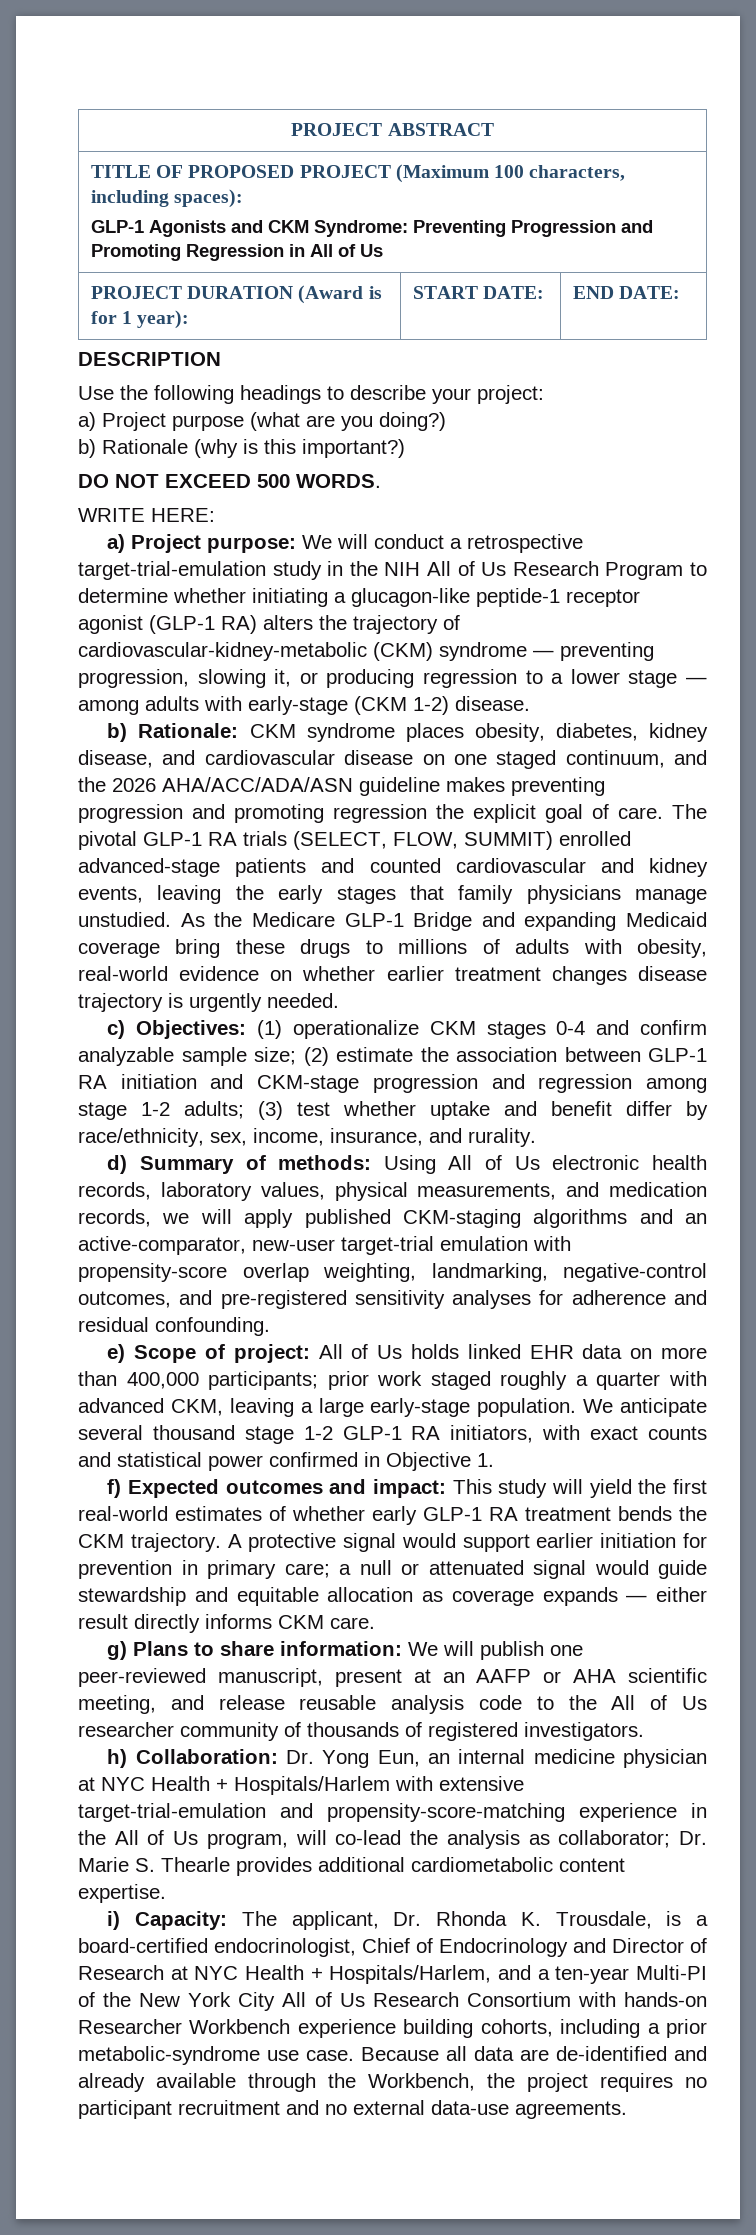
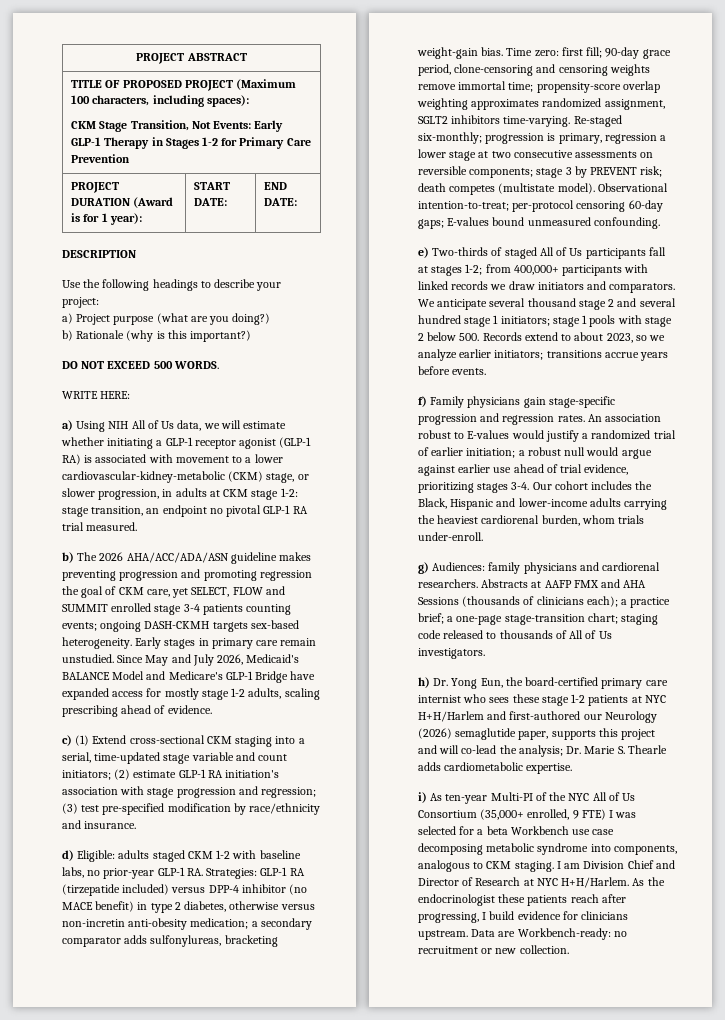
  TITLE OF PROPOSED PROJECT (Maximum 100 characters, including spaces):
- GLP-1 Agonists and CKM Syndrome: Preventing Progression and Promoting Regression in All of Us
+ CKM Stage Transition, Not Events: Early GLP-1 Therapy in Stages 1-2 for Primary Care Prevention
- a) Project purpose: We will conduct a retrospective target-trial-emulation study in the NIH All of Us Research Program to determine whether initiating a glucagon-like peptide-1 receptor agonist (GLP-1 RA) alters the trajectory of cardiovascular-kidney-metabolic (CKM) syndrome — preventing progression, slowing it, or producing regression to a lower stage — among adults with early-stage (CKM 1-2) disease.
- b) Rationale: CKM syndrome places obesity, diabetes, kidney disease, and cardiovascular disease on one staged continuum, and the 2026 AHA/ACC/ADA/ASN guideline makes preventing progression and promoting regression the explicit goal of care. The pivotal GLP-1 RA trials (SELECT, FLOW, SUMMIT) enrolled advanced-stage patients and counted cardiovascular and kidney events, leaving the early stages that family physicians manage unstudied. As the Medicare GLP-1 Bridge and expanding Medicaid coverage bring these drugs to millions of adults with obesity, real-world evidence on whether earlier treatment changes disease trajectory is urgently needed.
- c) Objectives: (1) operationalize CKM stages 0-4 and confirm analyzable sample size; (2) estimate the association between GLP-1 RA initiation and CKM-stage progression and regression among stage 1-2 adults; (3) test whether uptake and benefit differ by race/ethnicity, sex, income, insurance, and rurality.
- d) Summary of methods: Using All of Us electronic health records, laboratory values, physical measurements, and medication records, we will apply published CKM-staging algorithms and an active-comparator, new-user target-trial emulation with propensity-score overlap weighting, landmarking, negative-control outcomes, and pre-registered sensitivity analyses for adherence and residual confounding.
- e) Scope of project: All of Us holds linked EHR data on more than 400,000 participants; prior work staged roughly a quarter with advanced CKM, leaving a large early-stage population.
+ a) Using NIH All of Us data, we will estimate whether initiating a GLP-1 receptor agonist (GLP-1 RA) is associated with movement to a lower cardiovascular-kidney-metabolic (CKM) stage, or slower progression, in adults at CKM stage 1-2: stage transition, an endpoint no pivotal GLP-1 RA trial measured.
+ b) The 2026 AHA/ACC/ADA/ASN guideline makes preventing progression and promoting regression the goal of CKM care, yet SELECT, FLOW and SUMMIT enrolled stage 3-4 patients counting events; ongoing DASH-CKMH targets sex-based heterogeneity. Early stages in primary care remain unstudied. Since May and July 2026, Medicaid's BALANCE Model and Medicare's GLP-1 Bridge have expanded access for mostly stage 1-2 adults, scaling prescribing ahead of evidence.
+ c) (1) Extend cross-sectional CKM staging into a serial, time-updated stage variable and count initiators; (2) estimate GLP-1 RA initiation's association with stage progression and regression; (3) test pre-specified modification by race/ethnicity and insurance.
+ d) Eligible: adults staged CKM 1-2 with baseline labs, no prior-year GLP-1 RA. Strategies: GLP-1 RA (tirzepatide included) versus DPP-4 inhibitor (no MACE benefit) in type 2 diabetes, otherwise versus non-incretin anti-obesity medication; a secondary comparator adds sulfonylureas, bracketing weight-gain bias. Time zero: first fill; 90-day grace period, clone-censoring and censoring weights remove immortal time; propensity-score overlap weighting approximates randomized assignment, SGLT2 inhibitors time-varying. Re-staged six-monthly; progression is primary, regression a lower stage at two consecutive assessments on reversible components; stage 3 by PREVENT risk; death competes (multistate model). Observational intention-to-treat; per-protocol censoring 60-day gaps; E-values bound unmeasured confounding.
+ e) Two-thirds of staged All of Us participants fall at stages 1-2; from 400,000+ participants with linked records we draw initiators and comparators.
- We anticipate several thousand stage 1-2 GLP-1 RA initiators, with exact counts and statistical power confirmed in Objective 1.
- f) Expected outcomes and impact: This study will yield the first real-world estimates of whether early GLP-1 RA treatment bends the CKM trajectory. A protective signal would support earlier initiation for prevention in primary care; a null or attenuated signal would guide stewardship and equitable allocation as coverage expands — either result directly informs CKM care.
- g) Plans to share information: We will publish one peer-reviewed manuscript, present at an AAFP or AHA scientific meeting, and release reusable analysis code to the All of Us researcher community of thousands of registered investigators.
+ We anticipate several thousand stage 2 and several hundred stage 1 initiators; stage 1 pools with stage 2 below 500. Records extend to about 2023, so we analyze earlier initiators; transitions accrue years before events.
+ f) Family physicians gain stage-specific progression and regression rates. An association robust to E-values would justify a randomized trial of earlier initiation; a robust null would argue against earlier use ahead of trial evidence, prioritizing stages 3-4. Our cohort includes the Black, Hispanic and lower-income adults carrying the heaviest cardiorenal burden, whom trials under-enroll.
+ g) Audiences: family physicians and cardiorenal researchers. Abstracts at AAFP FMX and AHA Sessions (thousands of clinicians each); a practice brief; a one-page stage-transition chart; staging code released to thousands of All of Us investigators.
- h) Collaboration: Dr. Yong Eun, an internal medicine physician at NYC Health + Hospitals/Harlem with extensive target-trial-emulation and propensity-score-matching experience in the All of Us program, will co-lead the analysis as collaborator; Dr. Marie S. Thearle provides additional cardiometabolic content expertise.
- i) Capacity: The applicant, Dr. Rhonda K. Trousdale, is a board-certified endocrinologist, Chief of Endocrinology and Director of Research at NYC Health + Hospitals/Harlem, and a ten-year Multi-PI of the New York City All of Us Research Consortium with hands-on Researcher Workbench experience building cohorts, including a prior metabolic-syndrome use case. Because all data are de-identified and already available through the Workbench, the project requires no participant recruitment and no external data-use agreements.
+ h) Dr. Yong Eun, the board-certified primary care internist who sees these stage 1-2 patients at NYC H+H/Harlem and first-authored our Neurology (2026) semaglutide paper, supports this project and will co-lead the analysis; Dr. Marie S. Thearle adds cardiometabolic expertise.
+ i) As ten-year Multi-PI of the NYC All of Us Consortium (35,000+ enrolled, 9 FTE) I was selected for a beta Workbench use case decomposing metabolic syndrome into components, analogous to CKM staging. I am Division Chief and Director of Research at NYC H+H/Harlem. As the endocrinologist these patients reach after progressing, I build evidence for clinicians upstream. Data are Workbench-ready: no recruitment or new collection.

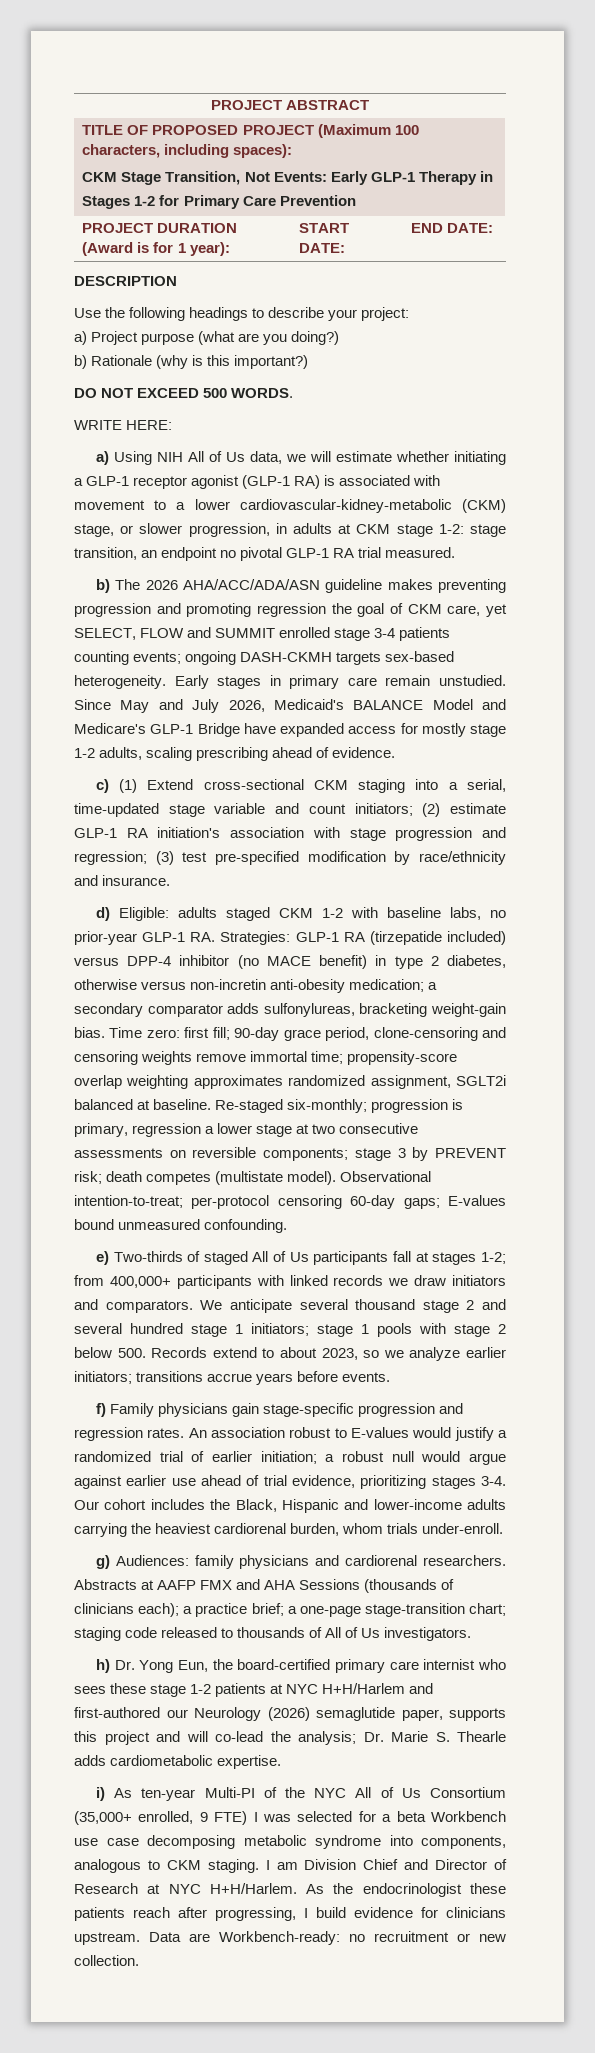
- Time zero: first fill; 90-day grace period, clone-censoring and censoring weights remove immortal time; propensity-score overlap weighting approximates randomized assignment, SGLT2 inhibitors time-varying.
+ Time zero: first fill; 90-day grace period, clone-censoring and censoring weights remove immortal time; propensity-score overlap weighting approximates randomized assignment, SGLT2i balanced at baseline.

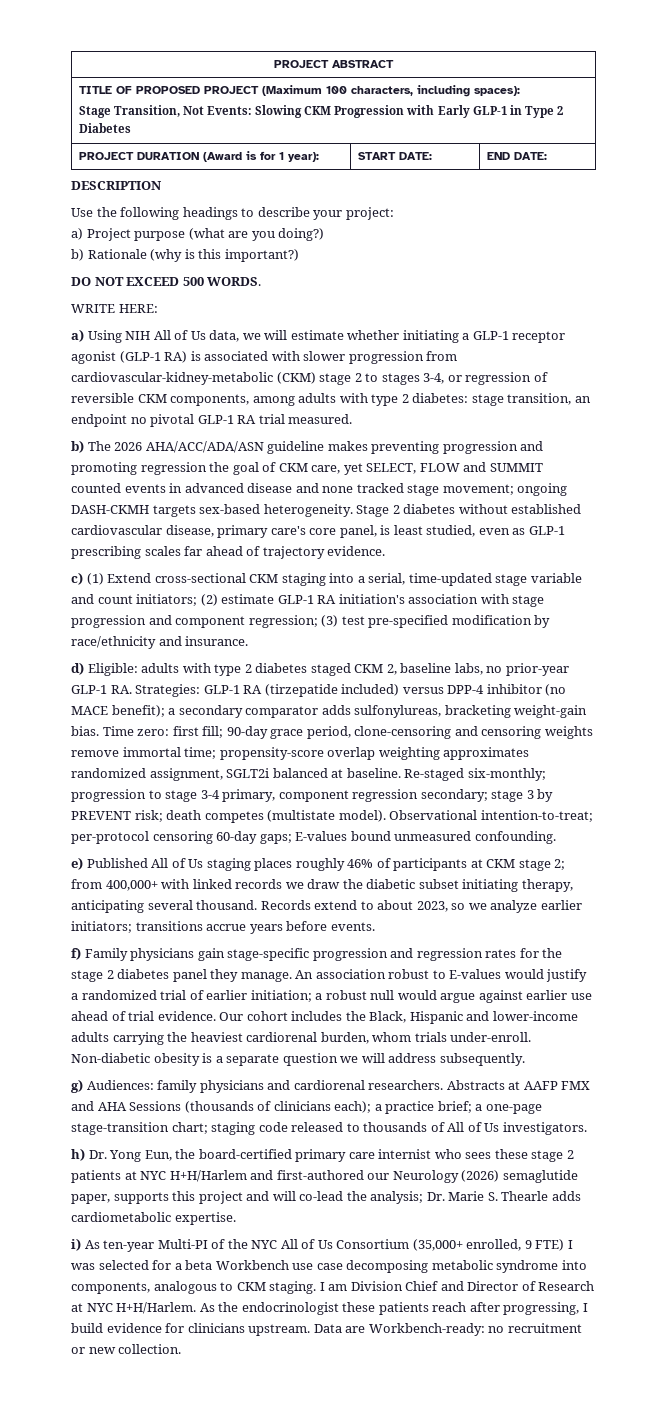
  TITLE OF PROPOSED PROJECT (Maximum 100 characters, including spaces):
- CKM Stage Transition, Not Events: Early GLP-1 Therapy in Stages 1-2 for Primary Care Prevention
+ Stage Transition, Not Events: Slowing CKM Progression with Early GLP-1 in Type 2 Diabetes
- a) Using NIH All of Us data, we will estimate whether initiating a GLP-1 receptor agonist (GLP-1 RA) is associated with movement to a lower cardiovascular-kidney-metabolic (CKM) stage, or slower progression, in adults at CKM stage 1-2: stage transition, an endpoint no pivotal GLP-1 RA trial measured.
+ a) Using NIH All of Us data, we will estimate whether initiating a GLP-1 receptor agonist (GLP-1 RA) is associated with slower progression from cardiovascular-kidney-metabolic (CKM) stage 2 to stages 3-4, or regression of reversible CKM components, among adults with type 2 diabetes: stage transition, an endpoint no pivotal GLP-1 RA trial measured.
- b) The 2026 AHA/ACC/ADA/ASN guideline makes preventing progression and promoting regression the goal of CKM care, yet SELECT, FLOW and SUMMIT enrolled stage 3-4 patients counting events; ongoing DASH-CKMH targets sex-based heterogeneity.
+ b) The 2026 AHA/ACC/ADA/ASN guideline makes preventing progression and promoting regression the goal of CKM care, yet SELECT, FLOW and SUMMIT counted events in advanced disease and none tracked stage movement; ongoing DASH-CKMH targets sex-based heterogeneity.
- Early stages in primary care remain unstudied. Since May and July 2026, Medicaid's BALANCE Model and Medicare's GLP-1 Bridge have expanded access for mostly stage 1-2 adults, scaling prescribing ahead of evidence.
+ Stage 2 diabetes without established cardiovascular disease, primary care's core panel, is least studied, even as GLP-1 prescribing scales far ahead of trajectory evidence.
- c) (1) Extend cross-sectional CKM staging into a serial, time-updated stage variable and count initiators; (2) estimate GLP-1 RA initiation's association with stage progression and regression; (3) test pre-specified modification by race/ethnicity and insurance.
+ c) (1) Extend cross-sectional CKM staging into a serial, time-updated stage variable and count initiators; (2) estimate GLP-1 RA initiation's association with stage progression and component regression; (3) test pre-specified modification by race/ethnicity and insurance.
- d) Eligible: adults staged CKM 1-2 with baseline labs, no prior-year GLP-1 RA. Strategies: GLP-1 RA (tirzepatide included) versus DPP-4 inhibitor (no MACE benefit) in type 2 diabetes, otherwise versus non-incretin anti-obesity medication; a secondary comparator adds sulfonylureas, bracketing weight-gain bias.
+ d) Eligible: adults with type 2 diabetes staged CKM 2, baseline labs, no prior-year GLP-1 RA. Strategies: GLP-1 RA (tirzepatide included) versus DPP-4 inhibitor (no MACE benefit); a secondary comparator adds sulfonylureas, bracketing weight-gain bias.
- Re-staged six-monthly; progression is primary, regression a lower stage at two consecutive assessments on reversible components; stage 3 by PREVENT risk; death competes (multistate model).
+ Re-staged six-monthly; progression to stage 3-4 primary, component regression secondary; stage 3 by PREVENT risk; death competes (multistate model).
- e) Two-thirds of staged All of Us participants fall at stages 1-2; from 400,000+ participants with linked records we draw initiators and comparators. We anticipate several thousand stage 2 and several hundred stage 1 initiators; stage 1 pools with stage 2 below 500. Records extend to about 2023, so we analyze earlier initiators; transitions accrue years before events.
+ e) Published All of Us staging places roughly 46% of participants at CKM stage 2; from 400,000+ with linked records we draw the diabetic subset initiating therapy, anticipating several thousand. Records extend to about 2023, so we analyze earlier initiators; transitions accrue years before events.
- f) Family physicians gain stage-specific progression and regression rates.
+ f) Family physicians gain stage-specific progression and regression rates for the stage 2 diabetes panel they manage.
- An association robust to E-values would justify a randomized trial of earlier initiation; a robust null would argue against earlier use ahead of trial evidence, prioritizing stages 3-4.
+ An association robust to E-values would justify a randomized trial of earlier initiation; a robust null would argue against earlier use ahead of trial evidence.
+ Non-diabetic obesity is a separate question we will address subsequently.
- h) Dr. Yong Eun, the board-certified primary care internist who sees these stage 1-2 patients at NYC H+H/Harlem and first-authored our Neurology (2026) semaglutide paper, supports this project and will co-lead the analysis; Dr. Marie S. Thearle adds cardiometabolic expertise.
+ h) Dr. Yong Eun, the board-certified primary care internist who sees these stage 2 patients at NYC H+H/Harlem and first-authored our Neurology (2026) semaglutide paper, supports this project and will co-lead the analysis; Dr. Marie S. Thearle adds cardiometabolic expertise.

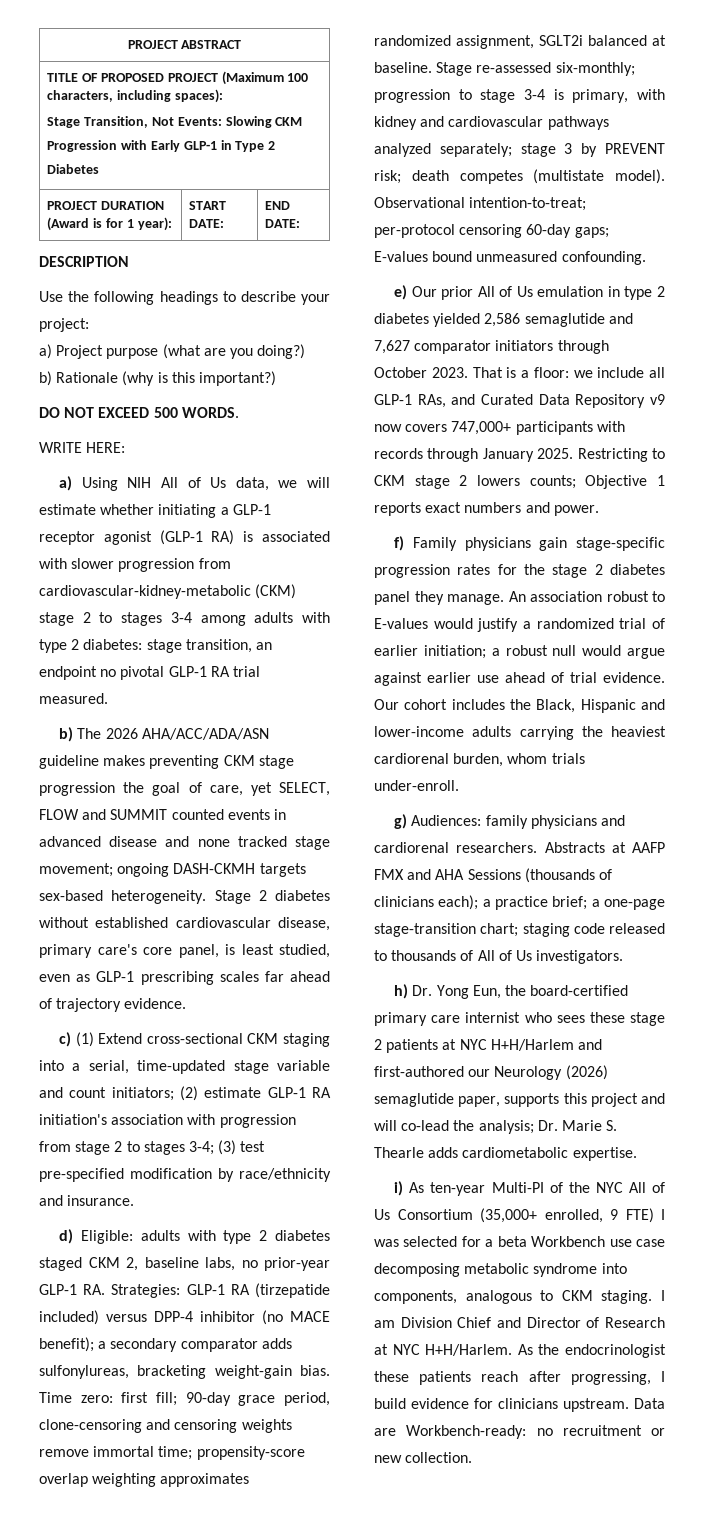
- a) Using NIH All of Us data, we will estimate whether initiating a GLP-1 receptor agonist (GLP-1 RA) is associated with slower progression from cardiovascular-kidney-metabolic (CKM) stage 2 to stages 3-4, or regression of reversible CKM components, among adults with type 2 diabetes: stage transition, an endpoint no pivotal GLP-1 RA trial measured.
+ a) Using NIH All of Us data, we will estimate whether initiating a GLP-1 receptor agonist (GLP-1 RA) is associated with slower progression from cardiovascular-kidney-metabolic (CKM) stage 2 to stages 3-4 among adults with type 2 diabetes: stage transition, an endpoint no pivotal GLP-1 RA trial measured.
- b) The 2026 AHA/ACC/ADA/ASN guideline makes preventing progression and promoting regression the goal of CKM care, yet SELECT, FLOW and SUMMIT counted events in advanced disease and none tracked stage movement; ongoing DASH-CKMH targets sex-based heterogeneity.
+ b) The 2026 AHA/ACC/ADA/ASN guideline makes preventing CKM stage progression the goal of care, yet SELECT, FLOW and SUMMIT counted events in advanced disease and none tracked stage movement; ongoing DASH-CKMH targets sex-based heterogeneity.
- c) (1) Extend cross-sectional CKM staging into a serial, time-updated stage variable and count initiators; (2) estimate GLP-1 RA initiation's association with stage progression and component regression; (3) test pre-specified modification by race/ethnicity and insurance.
+ c) (1) Extend cross-sectional CKM staging into a serial, time-updated stage variable and count initiators; (2) estimate GLP-1 RA initiation's association with progression from stage 2 to stages 3-4; (3) test pre-specified modification by race/ethnicity and insurance.
- Re-staged six-monthly; progression to stage 3-4 primary, component regression secondary; stage 3 by PREVENT risk; death competes (multistate model).
+ Stage re-assessed six-monthly; progression to stage 3-4 is primary, with kidney and cardiovascular pathways analyzed separately; stage 3 by PREVENT risk; death competes (multistate model).
- e) Published All of Us staging places roughly 46% of participants at CKM stage 2; from 400,000+ with linked records we draw the diabetic subset initiating therapy, anticipating several thousand. Records extend to about 2023, so we analyze earlier initiators; transitions accrue years before events.
+ e) Our prior All of Us emulation in type 2 diabetes yielded 2,586 semaglutide and 7,627 comparator initiators through October 2023. That is a floor: we include all GLP-1 RAs, and Curated Data Repository v9 now covers 747,000+ participants with records through January 2025. Restricting to CKM stage 2 lowers counts; Objective 1 reports exact numbers and power.
- f) Family physicians gain stage-specific progression and regression rates for the stage 2 diabetes panel they manage.
+ f) Family physicians gain stage-specific progression rates for the stage 2 diabetes panel they manage.
- Non-diabetic obesity is a separate question we will address subsequently.

